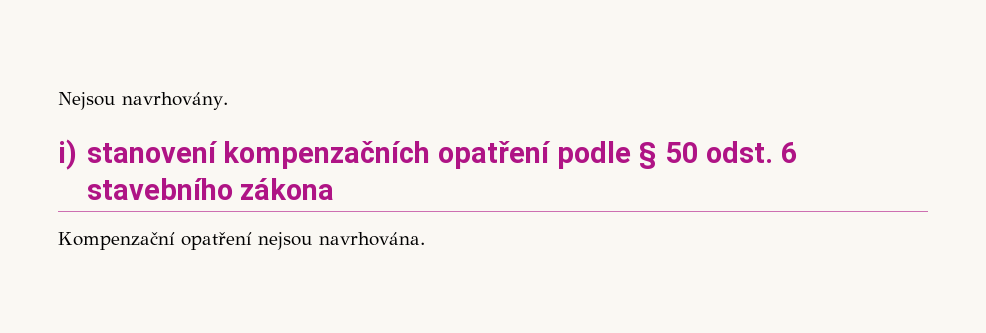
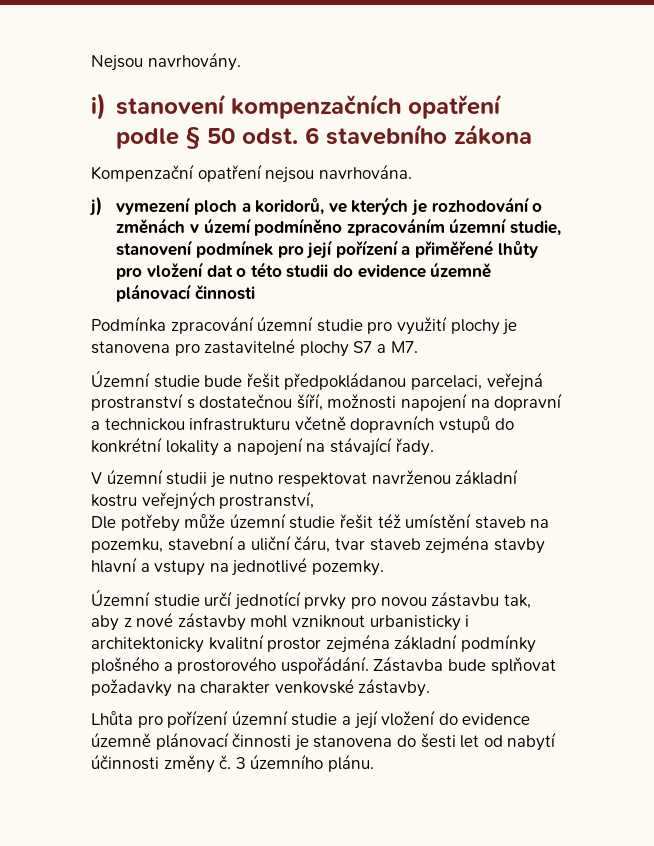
+ j) vymezení ploch a koridorů, ve kterých je rozhodování o změnách v území podmíněno zpracováním územní studie, stanovení podmínek pro její pořízení a přiměřené lhůty pro vložení dat o této studii do evidence územně plánovací činnosti
+ Podmínka zpracování územní studie pro využití plochy je stanovena pro zastavitelné plochy S7 a M7.
+ Územní studie bude řešit předpokládanou parcelaci, veřejná prostranství s dostatečnou šíří, možnosti napojení na dopravní a technickou infrastrukturu včetně dopravních vstupů do konkrétní lokality a napojení na stávající řady.
+ V územní studii je nutno respektovat navrženou základní kostru veřejných prostranství,
+ Dle potřeby může územní studie řešit též umístění staveb na pozemku, stavební a uliční čáru, tvar staveb zejména stavby hlavní a vstupy na jednotlivé pozemky.
+ Územní studie určí jednotící prvky pro novou zástavbu tak, aby z nové zástavby mohl vzniknout urbanisticky i architektonicky kvalitní prostor zejména základní podmínky plošného a prostorového uspořádání. Zástavba bude splňovat požadavky na charakter venkovské zástavby.
+ Lhůta pro pořízení územní studie a její vložení do evidence územně plánovací činnosti je stanovena do šesti let od nabytí účinnosti změny č. 3 územního plánu.

